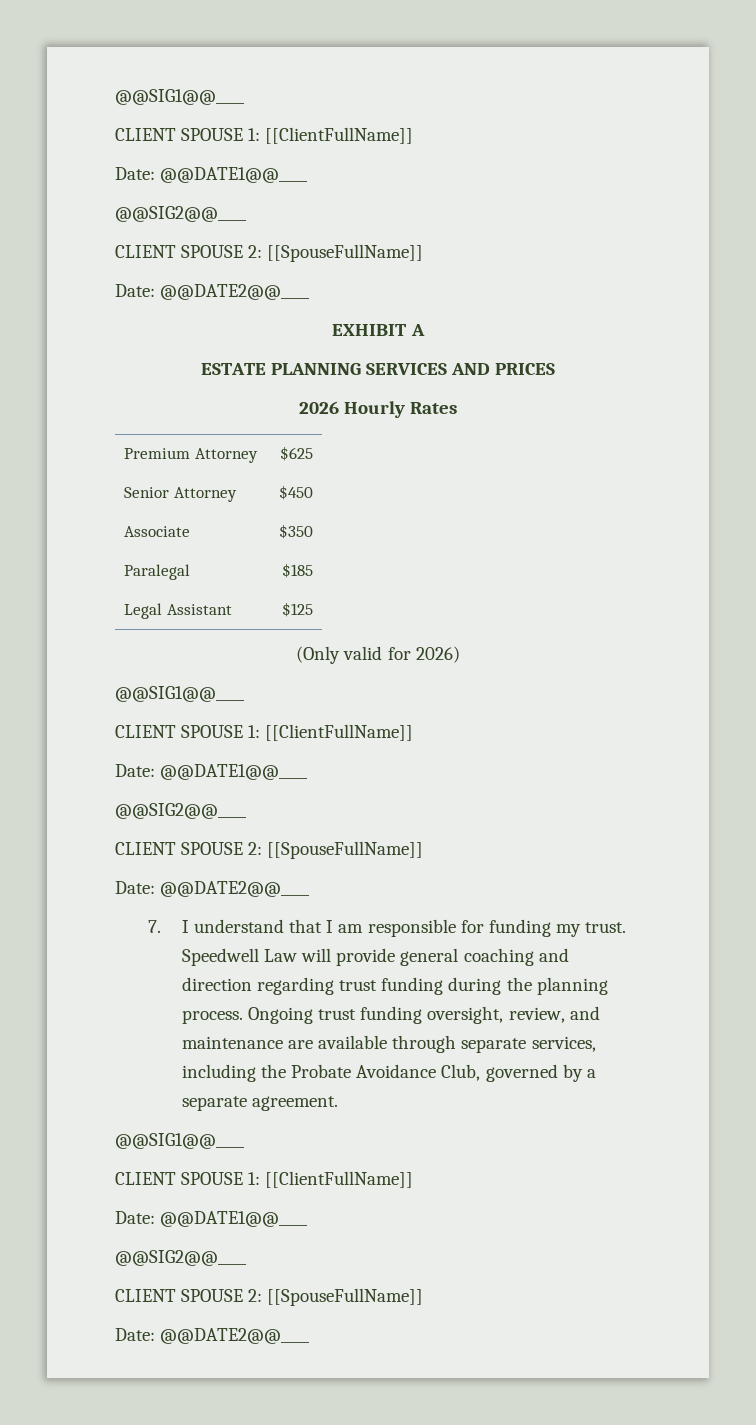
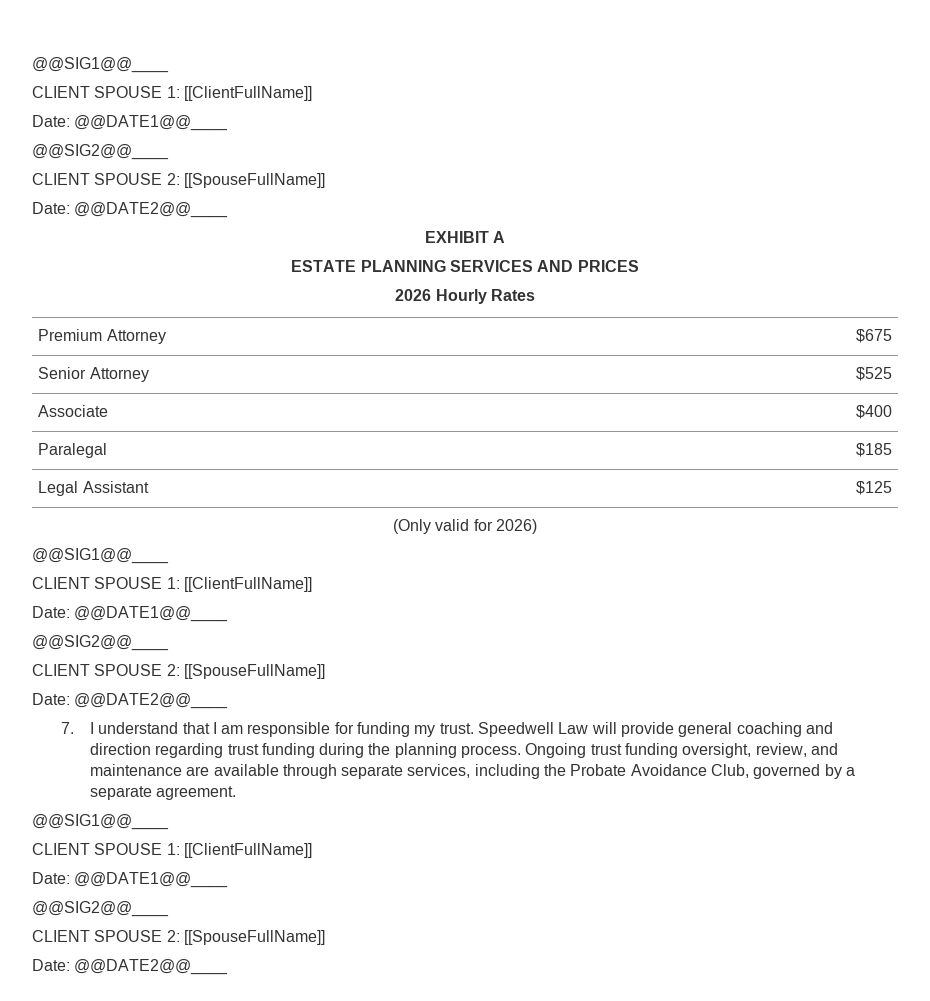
- Premium Attorney | $625
+ Premium Attorney | $675
- Senior Attorney | $450
+ Senior Attorney | $525
- Associate | $350
+ Associate | $400

